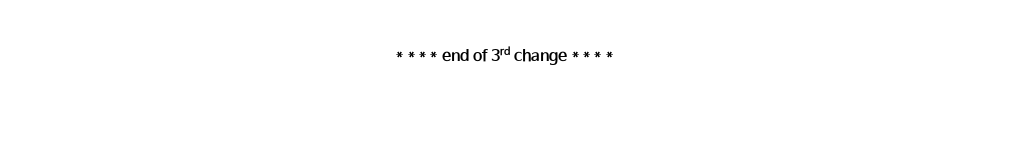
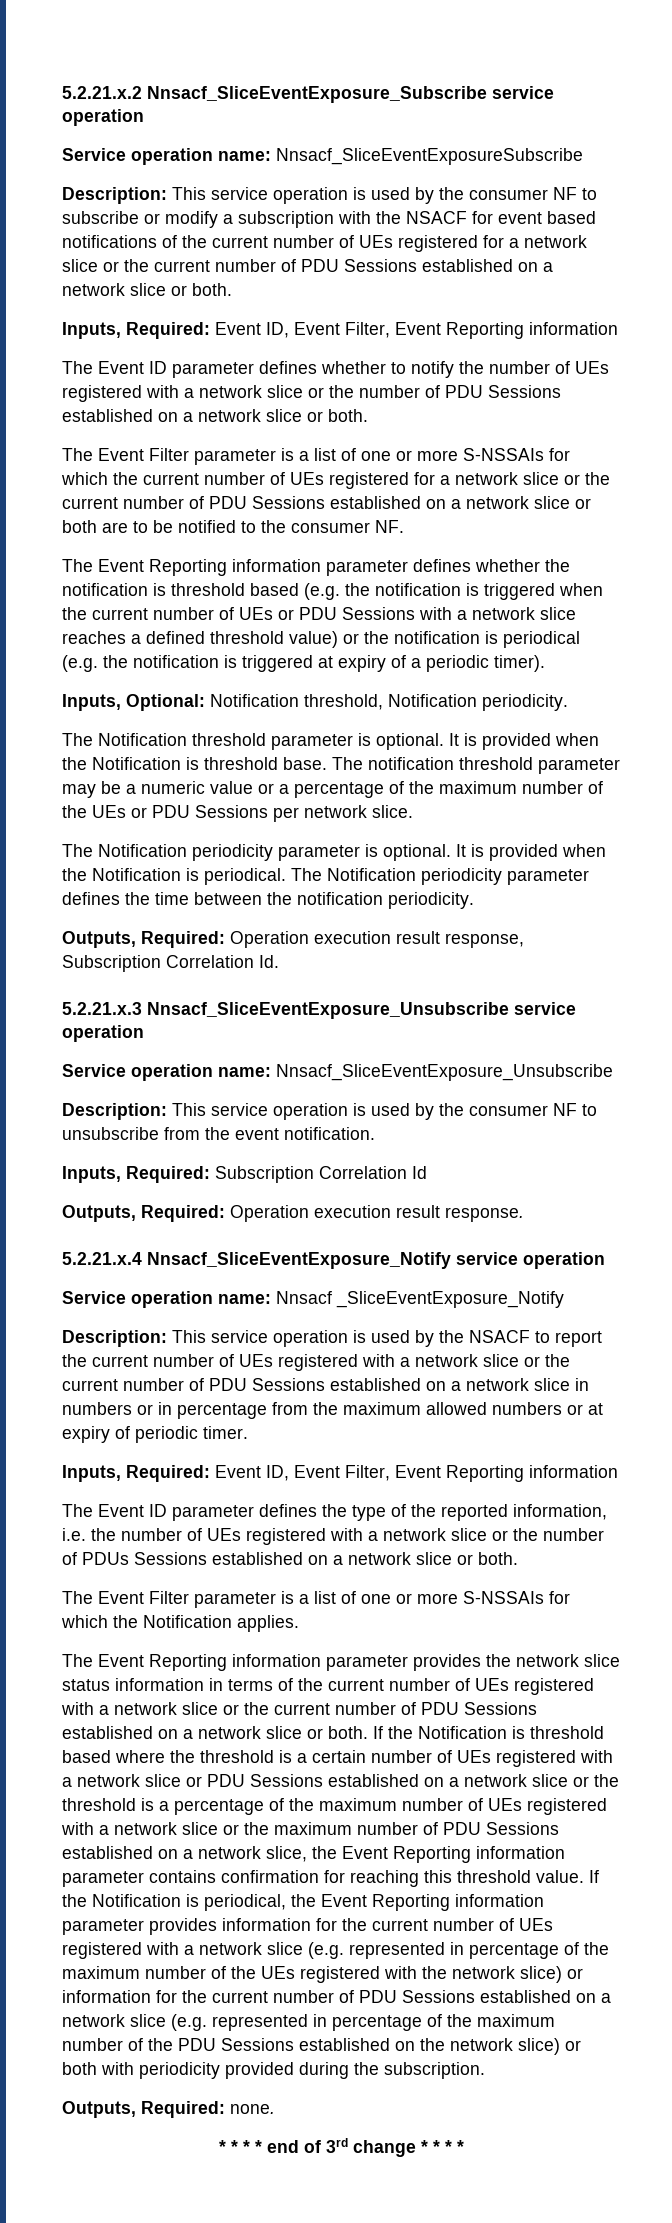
+ 5.2.21.x.2 Nnsacf_SliceEventExposure_Subscribe service operation
+ Service operation name: Nnsacf_SliceEventExposureSubscribe
+ Description: This service operation is used by the consumer NF to subscribe or modify a subscription with the NSACF for event based notifications of the current number of UEs registered for a network slice or the current number of PDU Sessions established on a network slice or both.
+ Inputs, Required: Event ID, Event Filter, Event Reporting information
+ The Event ID parameter defines whether to notify the number of UEs registered with a network slice or the number of PDU Sessions established on a network slice or both.
+ The Event Filter parameter is a list of one or more S-NSSAIs for which the current number of UEs registered for a network slice or the current number of PDU Sessions established on a network slice or both are to be notified to the consumer NF.
+ The Event Reporting information parameter defines whether the notification is threshold based (e.g. the notification is triggered when the current number of UEs or PDU Sessions with a network slice reaches a defined threshold value) or the notification is periodical (e.g. the notification is triggered at expiry of a periodic timer).
+ Inputs, Optional: Notification threshold, Notification periodicity.
+ The Notification threshold parameter is optional. It is provided when the Notification is threshold base. The notification threshold parameter may be a numeric value or a percentage of the maximum number of the UEs or PDU Sessions per network slice.
+ The Notification periodicity parameter is optional. It is provided when the Notification is periodical. The Notification periodicity parameter defines the time between the notification periodicity.
+ Outputs, Required: Operation execution result response, Subscription Correlation Id.
+ 5.2.21.x.3 Nnsacf_SliceEventExposure_Unsubscribe service operation
+ Service operation name: Nnsacf_SliceEventExposure_Unsubscribe
+ Description: This service operation is used by the consumer NF to unsubscribe from the event notification.
+ Inputs, Required: Subscription Correlation Id
+ Outputs, Required: Operation execution result response.
+ 5.2.21.x.4 Nnsacf_SliceEventExposure_Notify service operation
+ Service operation name: Nnsacf _SliceEventExposure_Notify
+ Description: This service operation is used by the NSACF to report the current number of UEs registered with a network slice or the current number of PDU Sessions established on a network slice in numbers or in percentage from the maximum allowed numbers or at expiry of periodic timer.
+ Inputs, Required: Event ID, Event Filter, Event Reporting information
+ The Event ID parameter defines the type of the reported information, i.e. the number of UEs registered with a network slice or the number of PDUs Sessions established on a network slice or both.
+ The Event Filter parameter is a list of one or more S-NSSAIs for which the Notification applies.
+ The Event Reporting information parameter provides the network slice status information in terms of the current number of UEs registered with a network slice or the current number of PDU Sessions established on a network slice or both. If the Notification is threshold based where the threshold is a certain number of UEs registered with a network slice or PDU Sessions established on a network slice or the threshold is a percentage of the maximum number of UEs registered with a network slice or the maximum number of PDU Sessions established on a network slice, the Event Reporting information parameter contains confirmation for reaching this threshold value. If the Notification is periodical, the Event Reporting information parameter provides information for the current number of UEs registered with a network slice (e.g. represented in percentage of the maximum number of the UEs registered with the network slice) or information for the current number of PDU Sessions established on a network slice (e.g. represented in percentage of the maximum number of the PDU Sessions established on the network slice) or both with periodicity provided during the subscription.
+ Outputs, Required: none.

